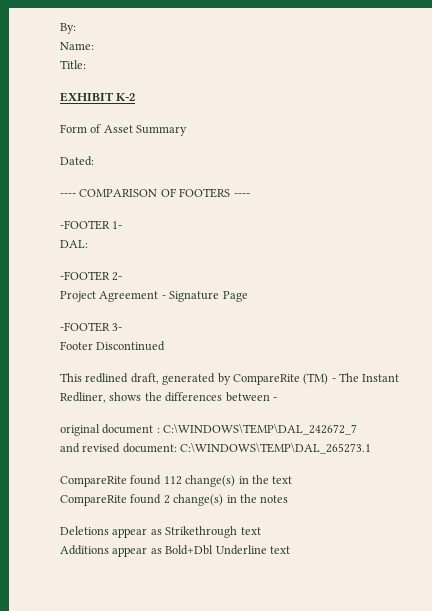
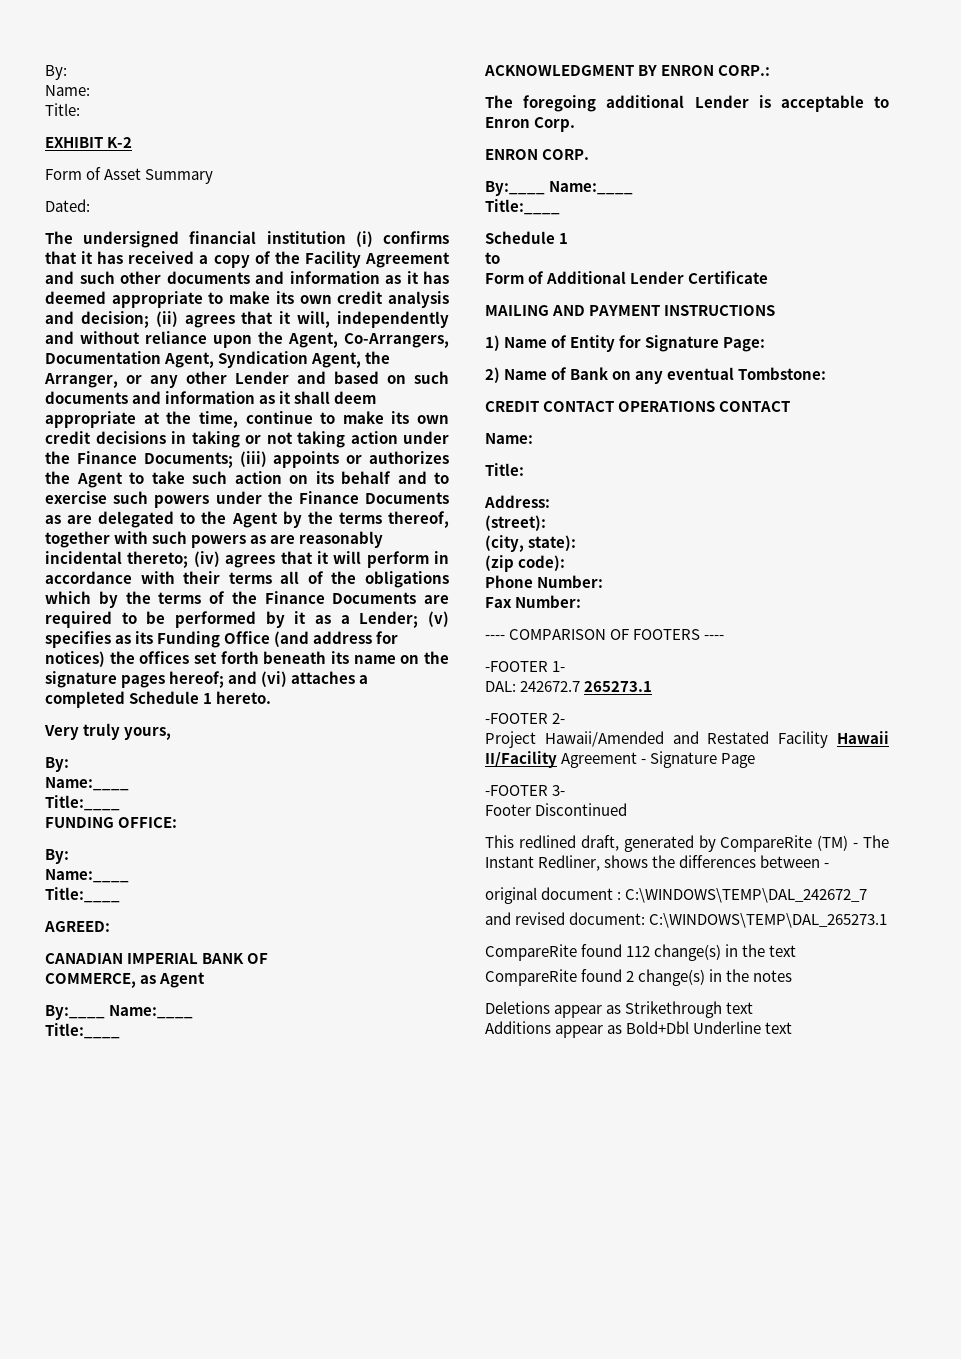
+ The undersigned financial institution (i) confirms that it has received a copy of the Facility Agreement and such other documents and information as it has deemed appropriate to make its own credit analysis and decision; (ii) agrees that it will, independently and without reliance upon the Agent, Co-Arrangers, Documentation Agent, Syndication Agent, the Arranger, or any other Lender and based on such documents and information as it shall deem appropriate at the time, continue to make its own credit decisions in taking or not taking action under the Finance Documents; (iii) appoints or authorizes the Agent to take such action on its behalf and to exercise such powers under the Finance Documents as are delegated to the Agent by the terms thereof, together with such powers as are reasonably incidental thereto; (iv) agrees that it will perform in accordance with their terms all of the obligations which by the terms of the Finance Documents are required to be performed by it as a Lender; (v) specifies as its Funding Office (and address for notices) the offices set forth beneath its name on the signature pages hereof; and (vi) attaches a completed Schedule 1 hereto.
+ Very truly yours,
+ By:
+ Name:____
+ Title:____
+ FUNDING OFFICE:
+ By:
+ Name:____
+ Title:____
+ AGREED:
+ CANADIAN IMPERIAL BANK OF
+ COMMERCE, as Agent
+ By:____ Name:____
+ Title:____
+ ACKNOWLEDGMENT BY ENRON CORP.:
+ The foregoing additional Lender is acceptable to Enron Corp.
+ ENRON CORP.
+ By:____ Name:____
+ Title:____
+ Schedule 1
+ to
+ Form of Additional Lender Certificate
+ MAILING AND PAYMENT INSTRUCTIONS
+ 1) Name of Entity for Signature Page:
+ 2) Name of Bank on any eventual Tombstone:
+ CREDIT CONTACT OPERATIONS CONTACT
+ Name:
+ Title:
+ Address:
+ (street):
+ (city, state):
+ (zip code):
+ Phone Number:
+ Fax Number:
- DAL:
+ DAL: 242672.7 265273.1
- Project Agreement - Signature Page
+ Project Hawaii/Amended and Restated Facility Hawaii II/Facility Agreement - Signature Page

